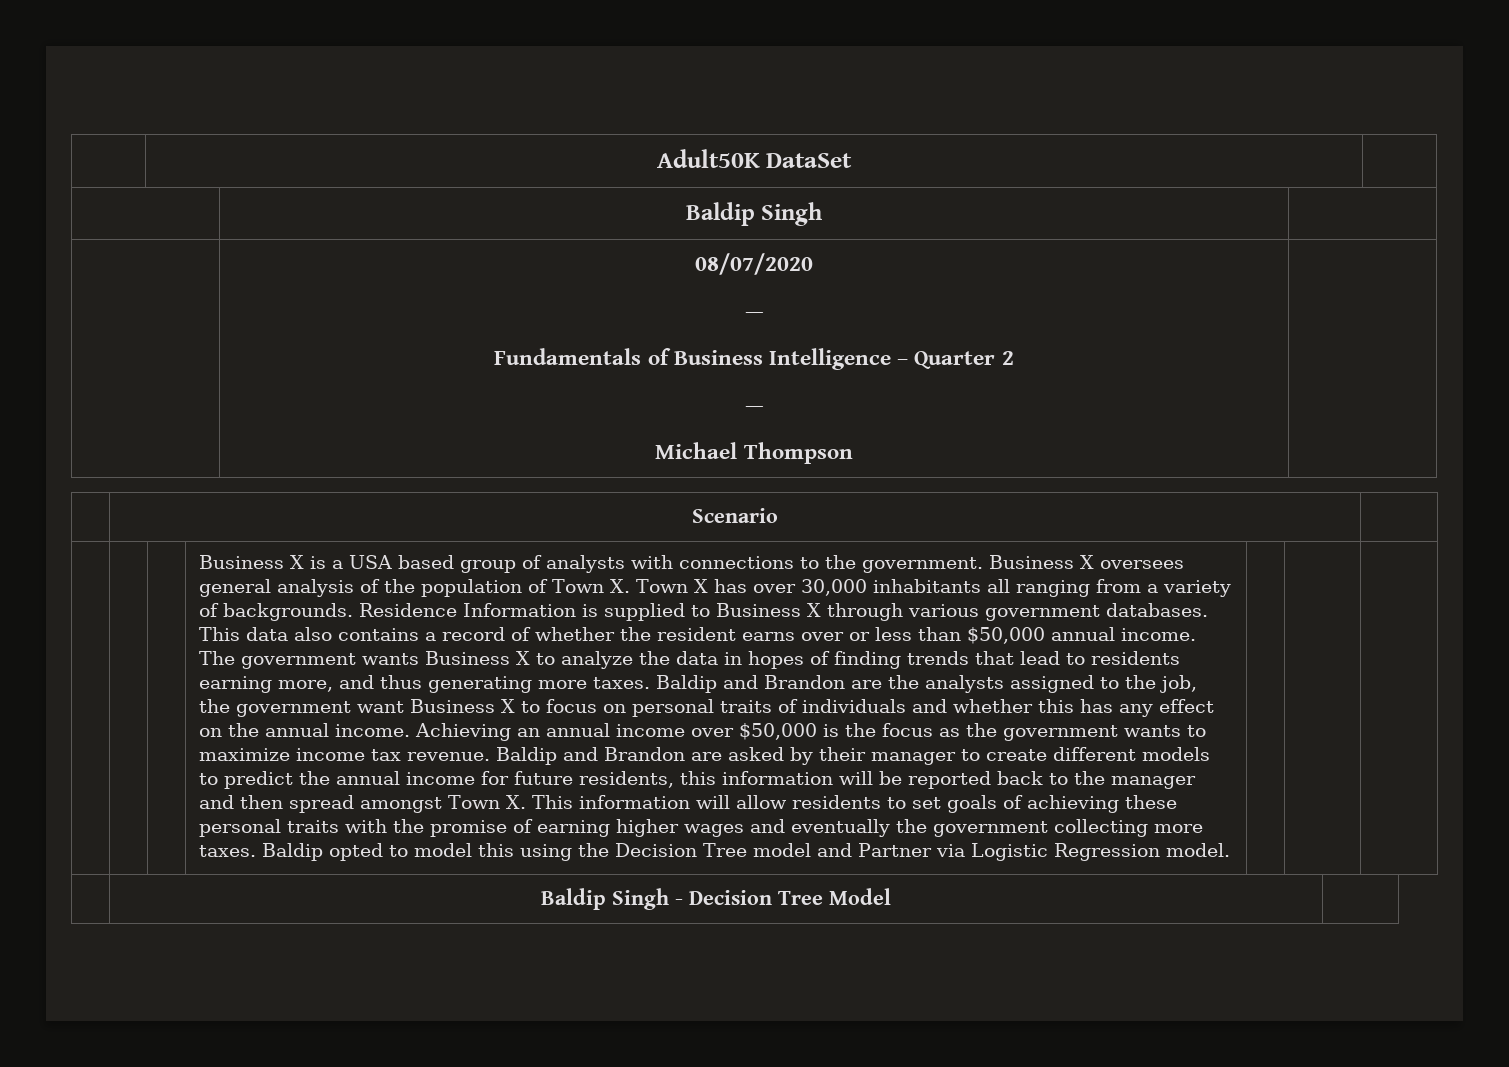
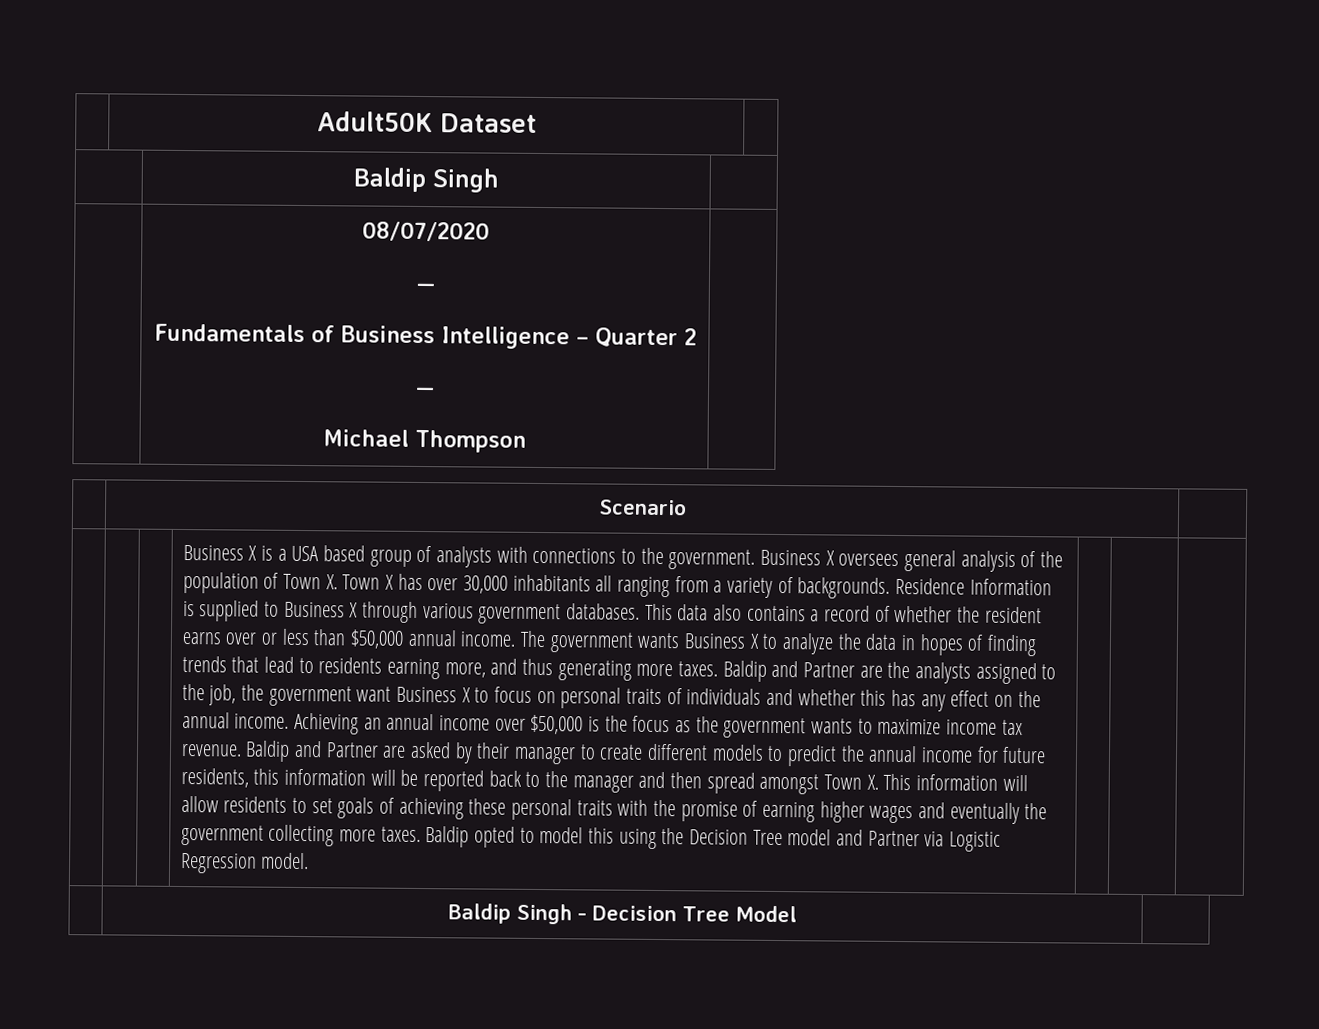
- | Adult50K DataSet |
+ | Adult50K Dataset |
- Baldip and Brandon are the analysts assigned to the job, the government want Business X to focus on personal traits of individuals and whether this has any effect on the annual income.
+ Baldip and Partner are the analysts assigned to the job, the government want Business X to focus on personal traits of individuals and whether this has any effect on the annual income.
- Baldip and Brandon are asked by their manager to create different models to predict the annual income for future residents, this information will be reported back to the manager and then spread amongst Town X. This information will allow residents to set goals of achieving these personal traits with the promise of earning higher wages and eventually the government collecting more taxes.
+ Baldip and Partner are asked by their manager to create different models to predict the annual income for future residents, this information will be reported back to the manager and then spread amongst Town X. This information will allow residents to set goals of achieving these personal traits with the promise of earning higher wages and eventually the government collecting more taxes.

